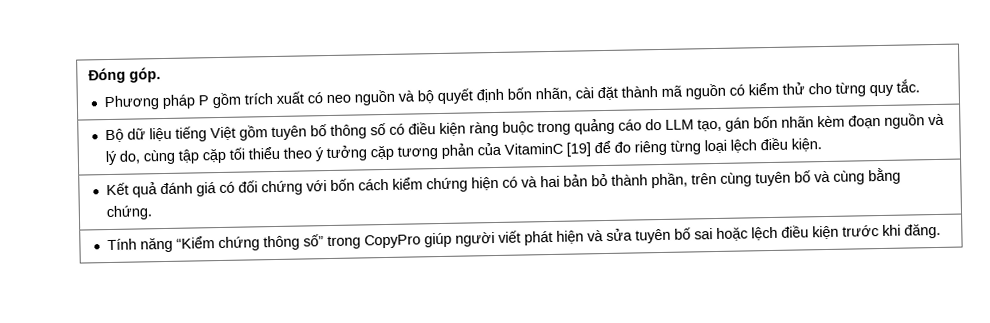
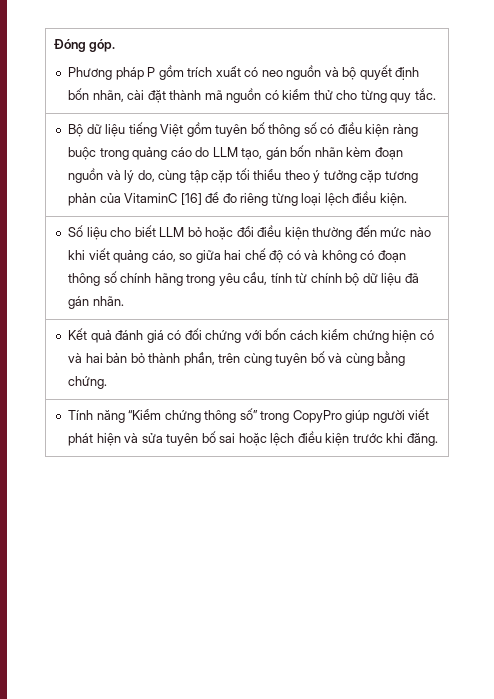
- Bộ dữ liệu tiếng Việt gồm tuyên bố thông số có điều kiện ràng buộc trong quảng cáo do LLM tạo, gán bốn nhãn kèm đoạn nguồn và lý do, cùng tập cặp tối thiểu theo ý tưởng cặp tương phản của VitaminC [19] để đo riêng từng loại lệch điều kiện.
+ Bộ dữ liệu tiếng Việt gồm tuyên bố thông số có điều kiện ràng buộc trong quảng cáo do LLM tạo, gán bốn nhãn kèm đoạn nguồn và lý do, cùng tập cặp tối thiểu theo ý tưởng cặp tương phản của VitaminC [16] để đo riêng từng loại lệch điều kiện.
+ Số liệu cho biết LLM bỏ hoặc đổi điều kiện thường đến mức nào khi viết quảng cáo, so giữa hai chế độ có và không có đoạn thông số chính hãng trong yêu cầu, tính từ chính bộ dữ liệu đã gán nhãn.

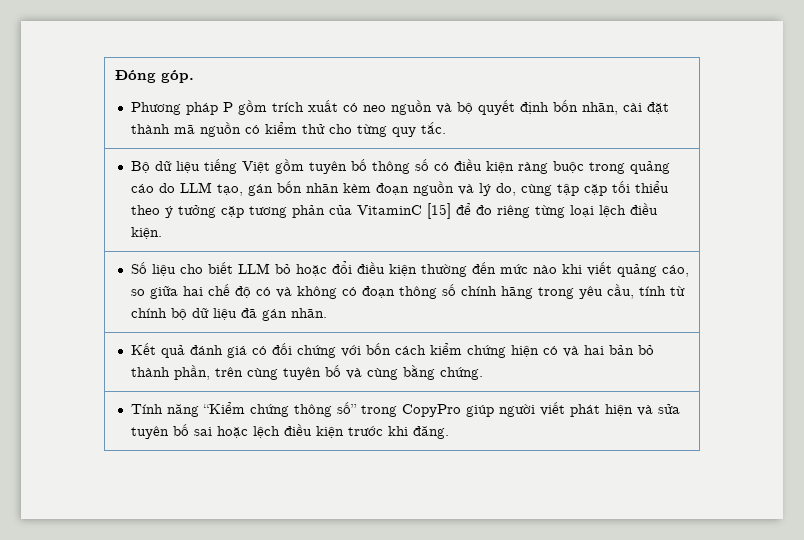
- Bộ dữ liệu tiếng Việt gồm tuyên bố thông số có điều kiện ràng buộc trong quảng cáo do LLM tạo, gán bốn nhãn kèm đoạn nguồn và lý do, cùng tập cặp tối thiểu theo ý tưởng cặp tương phản của VitaminC [16] để đo riêng từng loại lệch điều kiện.
+ Bộ dữ liệu tiếng Việt gồm tuyên bố thông số có điều kiện ràng buộc trong quảng cáo do LLM tạo, gán bốn nhãn kèm đoạn nguồn và lý do, cùng tập cặp tối thiểu theo ý tưởng cặp tương phản của VitaminC [15] để đo riêng từng loại lệch điều kiện.

